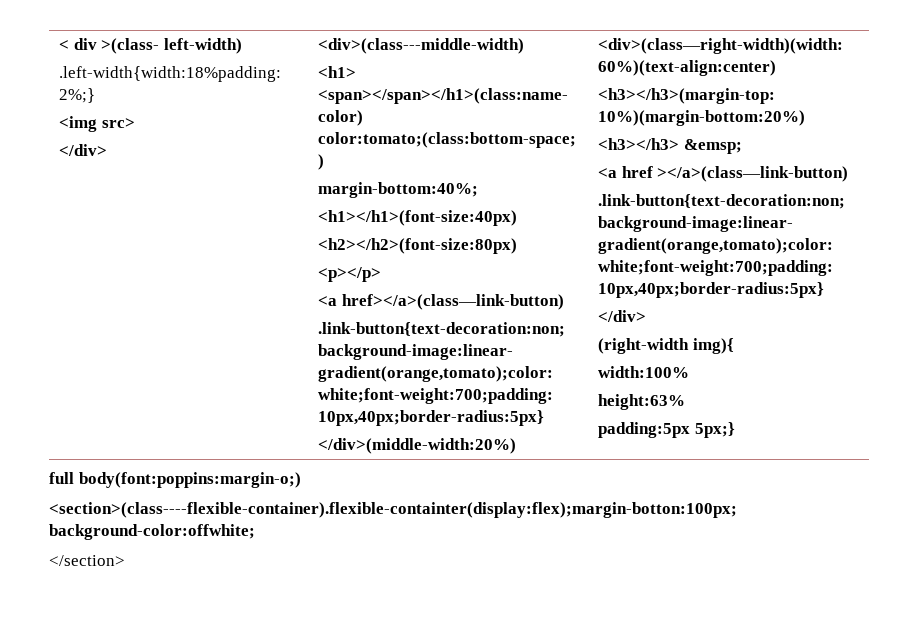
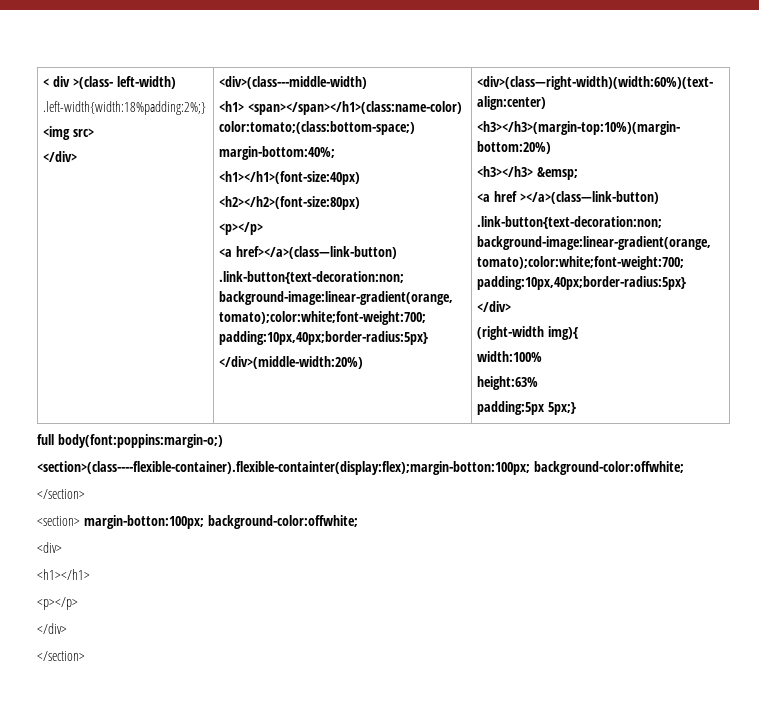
+ <section> margin-botton:100px; background-color:offwhite;
+ <div>
+ <h1></h1>
+ <p></p>
+ </div>
+ </section>

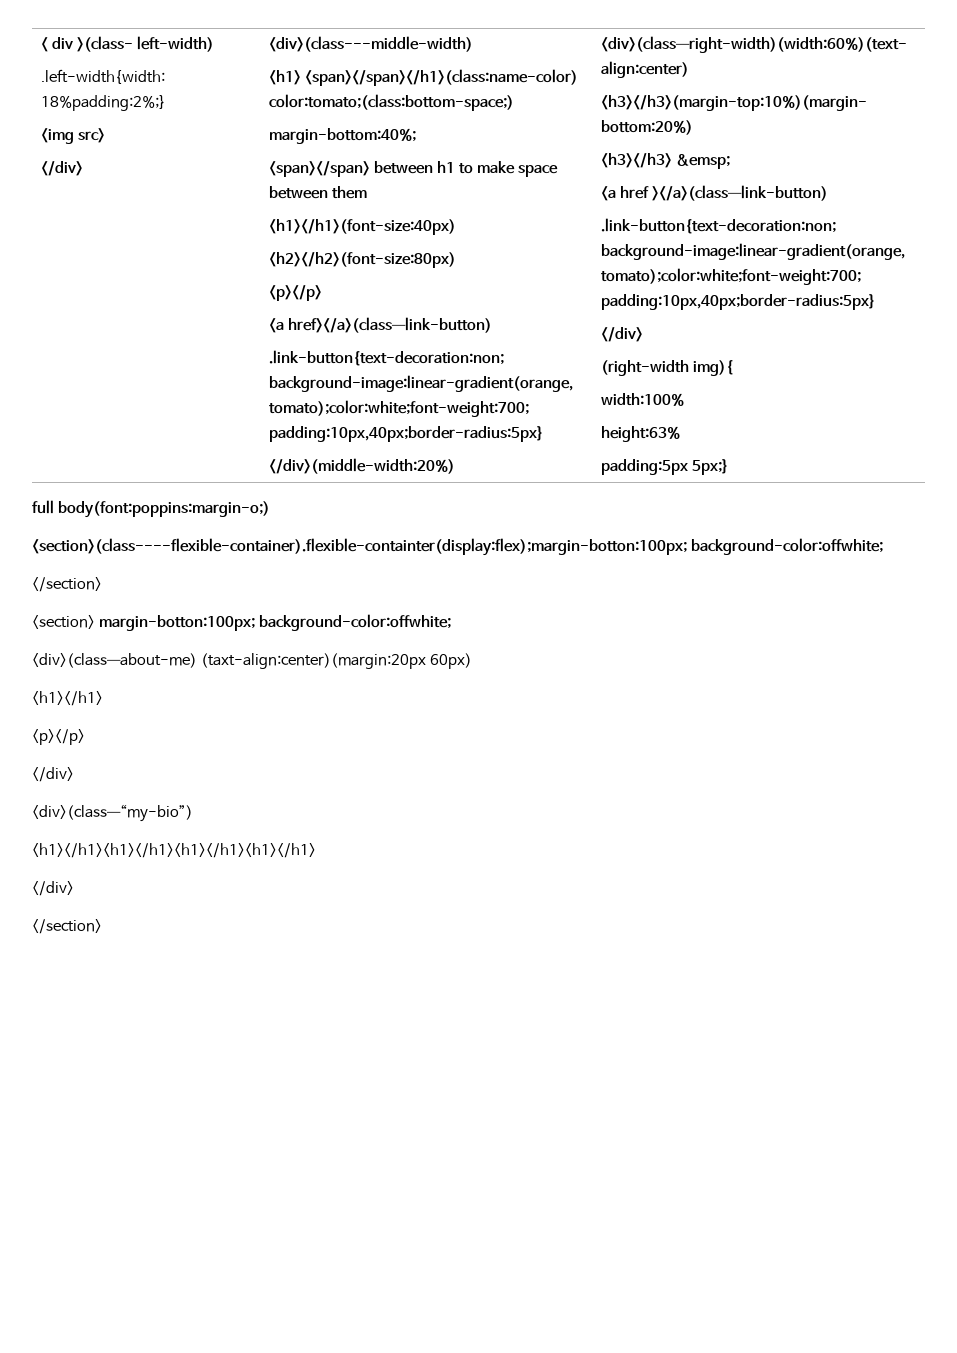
+ <span></span> between h1 to make space between them
- <div>
+ <div>(class—about-me) (taxt-align:center)(margin:20px 60px)
+ <div>(class—“my-bio”)
+ <h1></h1><h1></h1><h1></h1><h1></h1>
+ </div>

